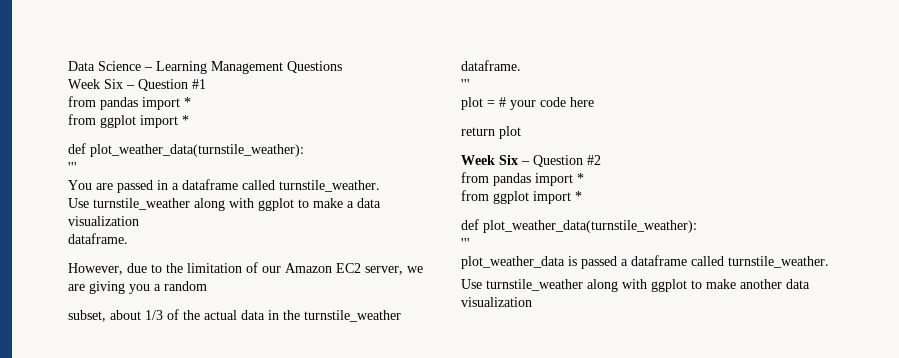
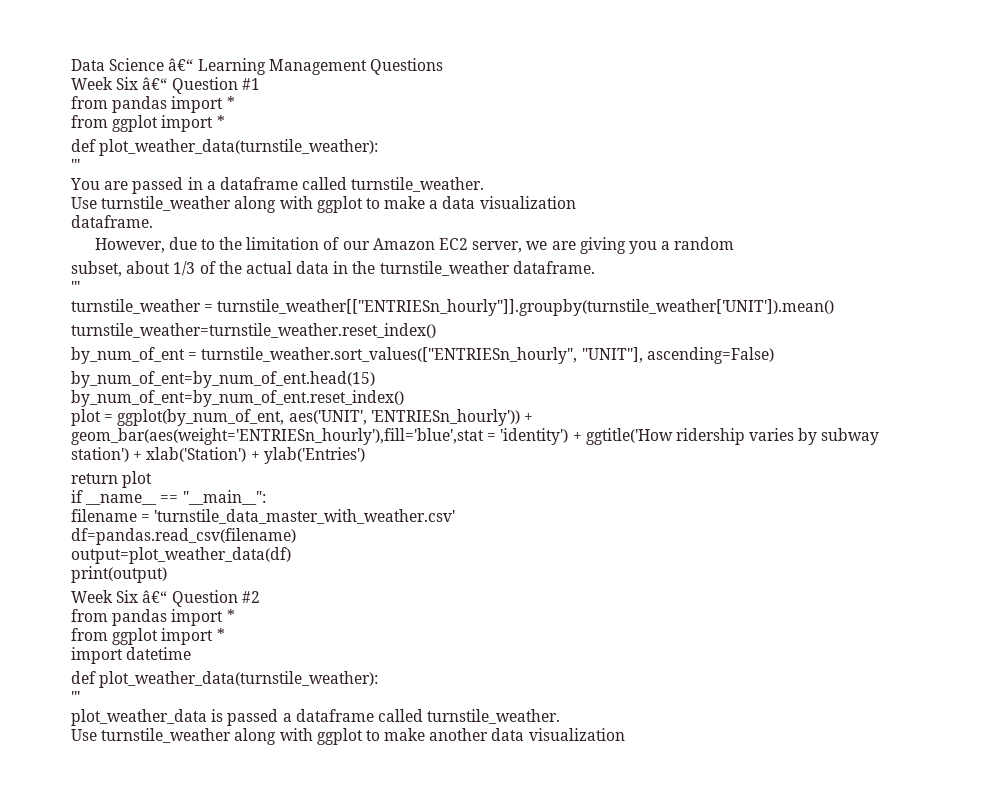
- Data Science – Learning Management Questions
+ Data Science â€“ Learning Management Questions
- Week Six – Question #1
+ Week Six â€“ Question #1
- plot = # your code here
+ turnstile_weather = turnstile_weather[["ENTRIESn_hourly"]].groupby(turnstile_weather['UNIT']).mean()
+ turnstile_weather=turnstile_weather.reset_index()
+ by_num_of_ent = turnstile_weather.sort_values(["ENTRIESn_hourly", "UNIT"], ascending=False)
+ by_num_of_ent=by_num_of_ent.head(15)
+ by_num_of_ent=by_num_of_ent.reset_index()
+ plot = ggplot(by_num_of_ent, aes('UNIT', 'ENTRIESn_hourly')) + geom_bar(aes(weight='ENTRIESn_hourly'),fill='blue',stat = 'identity') + ggtitle('How ridership varies by subway station') + xlab('Station') + ylab('Entries')
  return plot
- Week Six – Question #2
+ if __name__ == "__main__":
+ filename = 'turnstile_data_master_with_weather.csv'
+ df=pandas.read_csv(filename)
+ output=plot_weather_data(df)
+ print(output)
+ Week Six â€“ Question #2
+ import datetime

